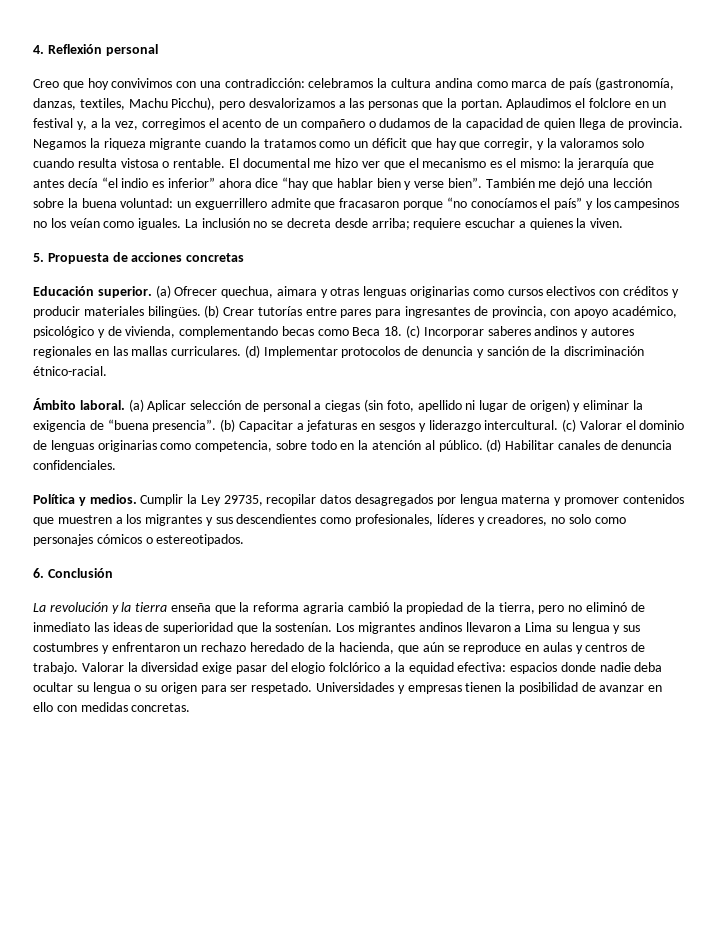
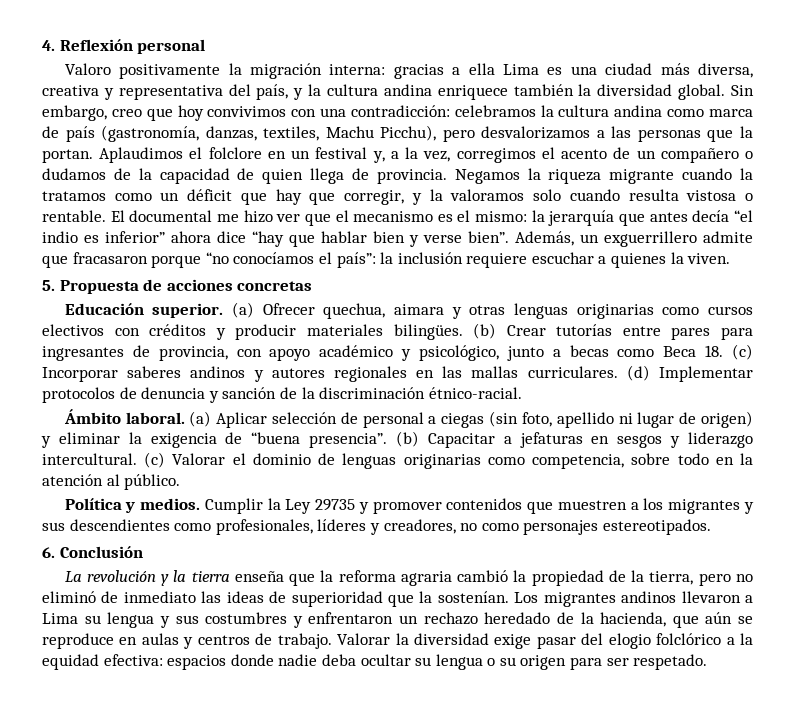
- Creo que hoy convivimos con una contradicción: celebramos la cultura andina como marca de país (gastronomía, danzas, textiles, Machu Picchu), pero desvalorizamos a las personas que la portan.
+ Valoro positivamente la migración interna: gracias a ella Lima es una ciudad más diversa, creativa y representativa del país, y la cultura andina enriquece también la diversidad global. Sin embargo, creo que hoy convivimos con una contradicción: celebramos la cultura andina como marca de país (gastronomía, danzas, textiles, Machu Picchu), pero desvalorizamos a las personas que la portan.
- También me dejó una lección sobre la buena voluntad: un exguerrillero admite que fracasaron porque “no conocíamos el país” y los campesinos no los veían como iguales. La inclusión no se decreta desde arriba; requiere escuchar a quienes la viven.
+ Además, un exguerrillero admite que fracasaron porque “no conocíamos el país”: la inclusión requiere escuchar a quienes la viven.
- (b) Crear tutorías entre pares para ingresantes de provincia, con apoyo académico, psicológico y de vivienda, complementando becas como Beca 18. (c) Incorporar saberes andinos y autores regionales en las mallas curriculares.
+ (b) Crear tutorías entre pares para ingresantes de provincia, con apoyo académico y psicológico, junto a becas como Beca 18. (c) Incorporar saberes andinos y autores regionales en las mallas curriculares.
- (d) Habilitar canales de denuncia confidenciales.
- Cumplir la Ley 29735, recopilar datos desagregados por lengua materna y promover contenidos que muestren a los migrantes y sus descendientes como profesionales, líderes y creadores, no solo como personajes cómicos o estereotipados.
+ Cumplir la Ley 29735 y promover contenidos que muestren a los migrantes y sus descendientes como profesionales, líderes y creadores, no como personajes estereotipados.
- Universidades y empresas tienen la posibilidad de avanzar en ello con medidas concretas.

